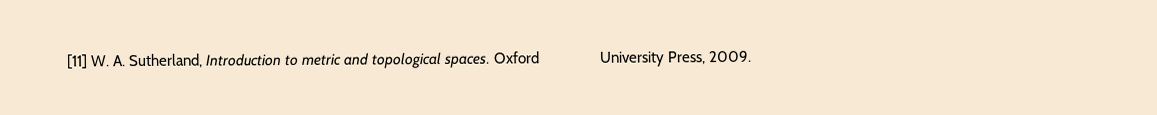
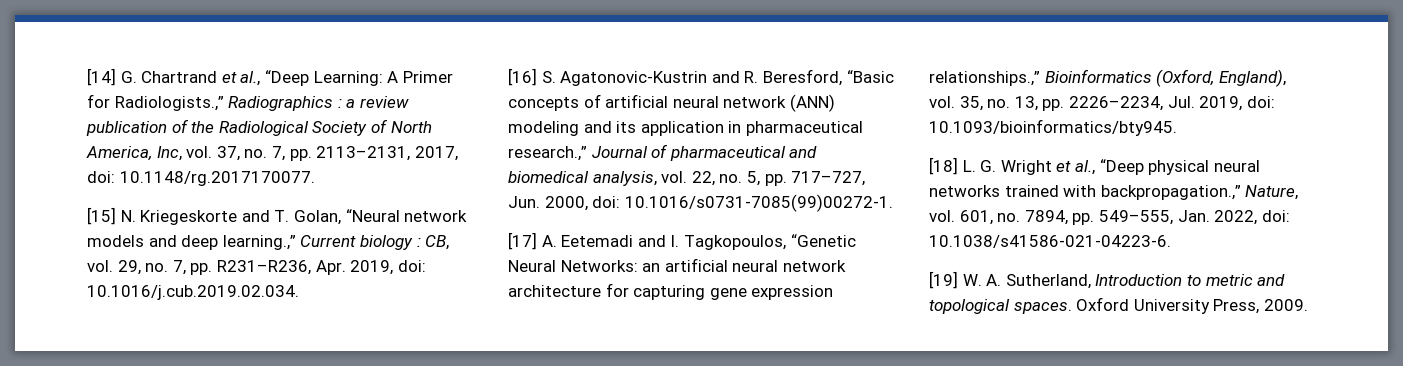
- [11] W. A. Sutherland, Introduction to metric and topological spaces.
+ [14] G. Chartrand et al., “Deep Learning: A Primer for Radiologists.,” Radiographics : a review publication of the Radiological Society of North America, Inc, vol. 37, no. 7, pp. 2113–2131, 2017, doi: 10.1148/rg.2017170077.
+ [15] N. Kriegeskorte and T. Golan, “Neural network models and deep learning.,” Current biology : CB, vol. 29, no. 7, pp. R231–R236, Apr. 2019, doi: 10.1016/j.cub.2019.02.034.
+ [16] S. Agatonovic-Kustrin and R. Beresford, “Basic concepts of artificial neural network (ANN) modeling and its application in pharmaceutical research.,” Journal of pharmaceutical and biomedical analysis, vol. 22, no. 5, pp. 717–727, Jun. 2000, doi: 10.1016/s0731-7085(99)00272-1.
+ [17] A. Eetemadi and I. Tagkopoulos, “Genetic Neural Networks: an artificial neural network architecture for capturing gene expression relationships.,” Bioinformatics (Oxford, England), vol. 35, no. 13, pp. 2226–2234, Jul. 2019, doi: 10.1093/bioinformatics/bty945.
+ [18] L. G. Wright et al., “Deep physical neural networks trained with backpropagation.,” Nature, vol. 601, no. 7894, pp. 549–555, Jan. 2022, doi: 10.1038/s41586-021-04223-6.
+ [19] W. A. Sutherland, Introduction to metric and topological spaces.

